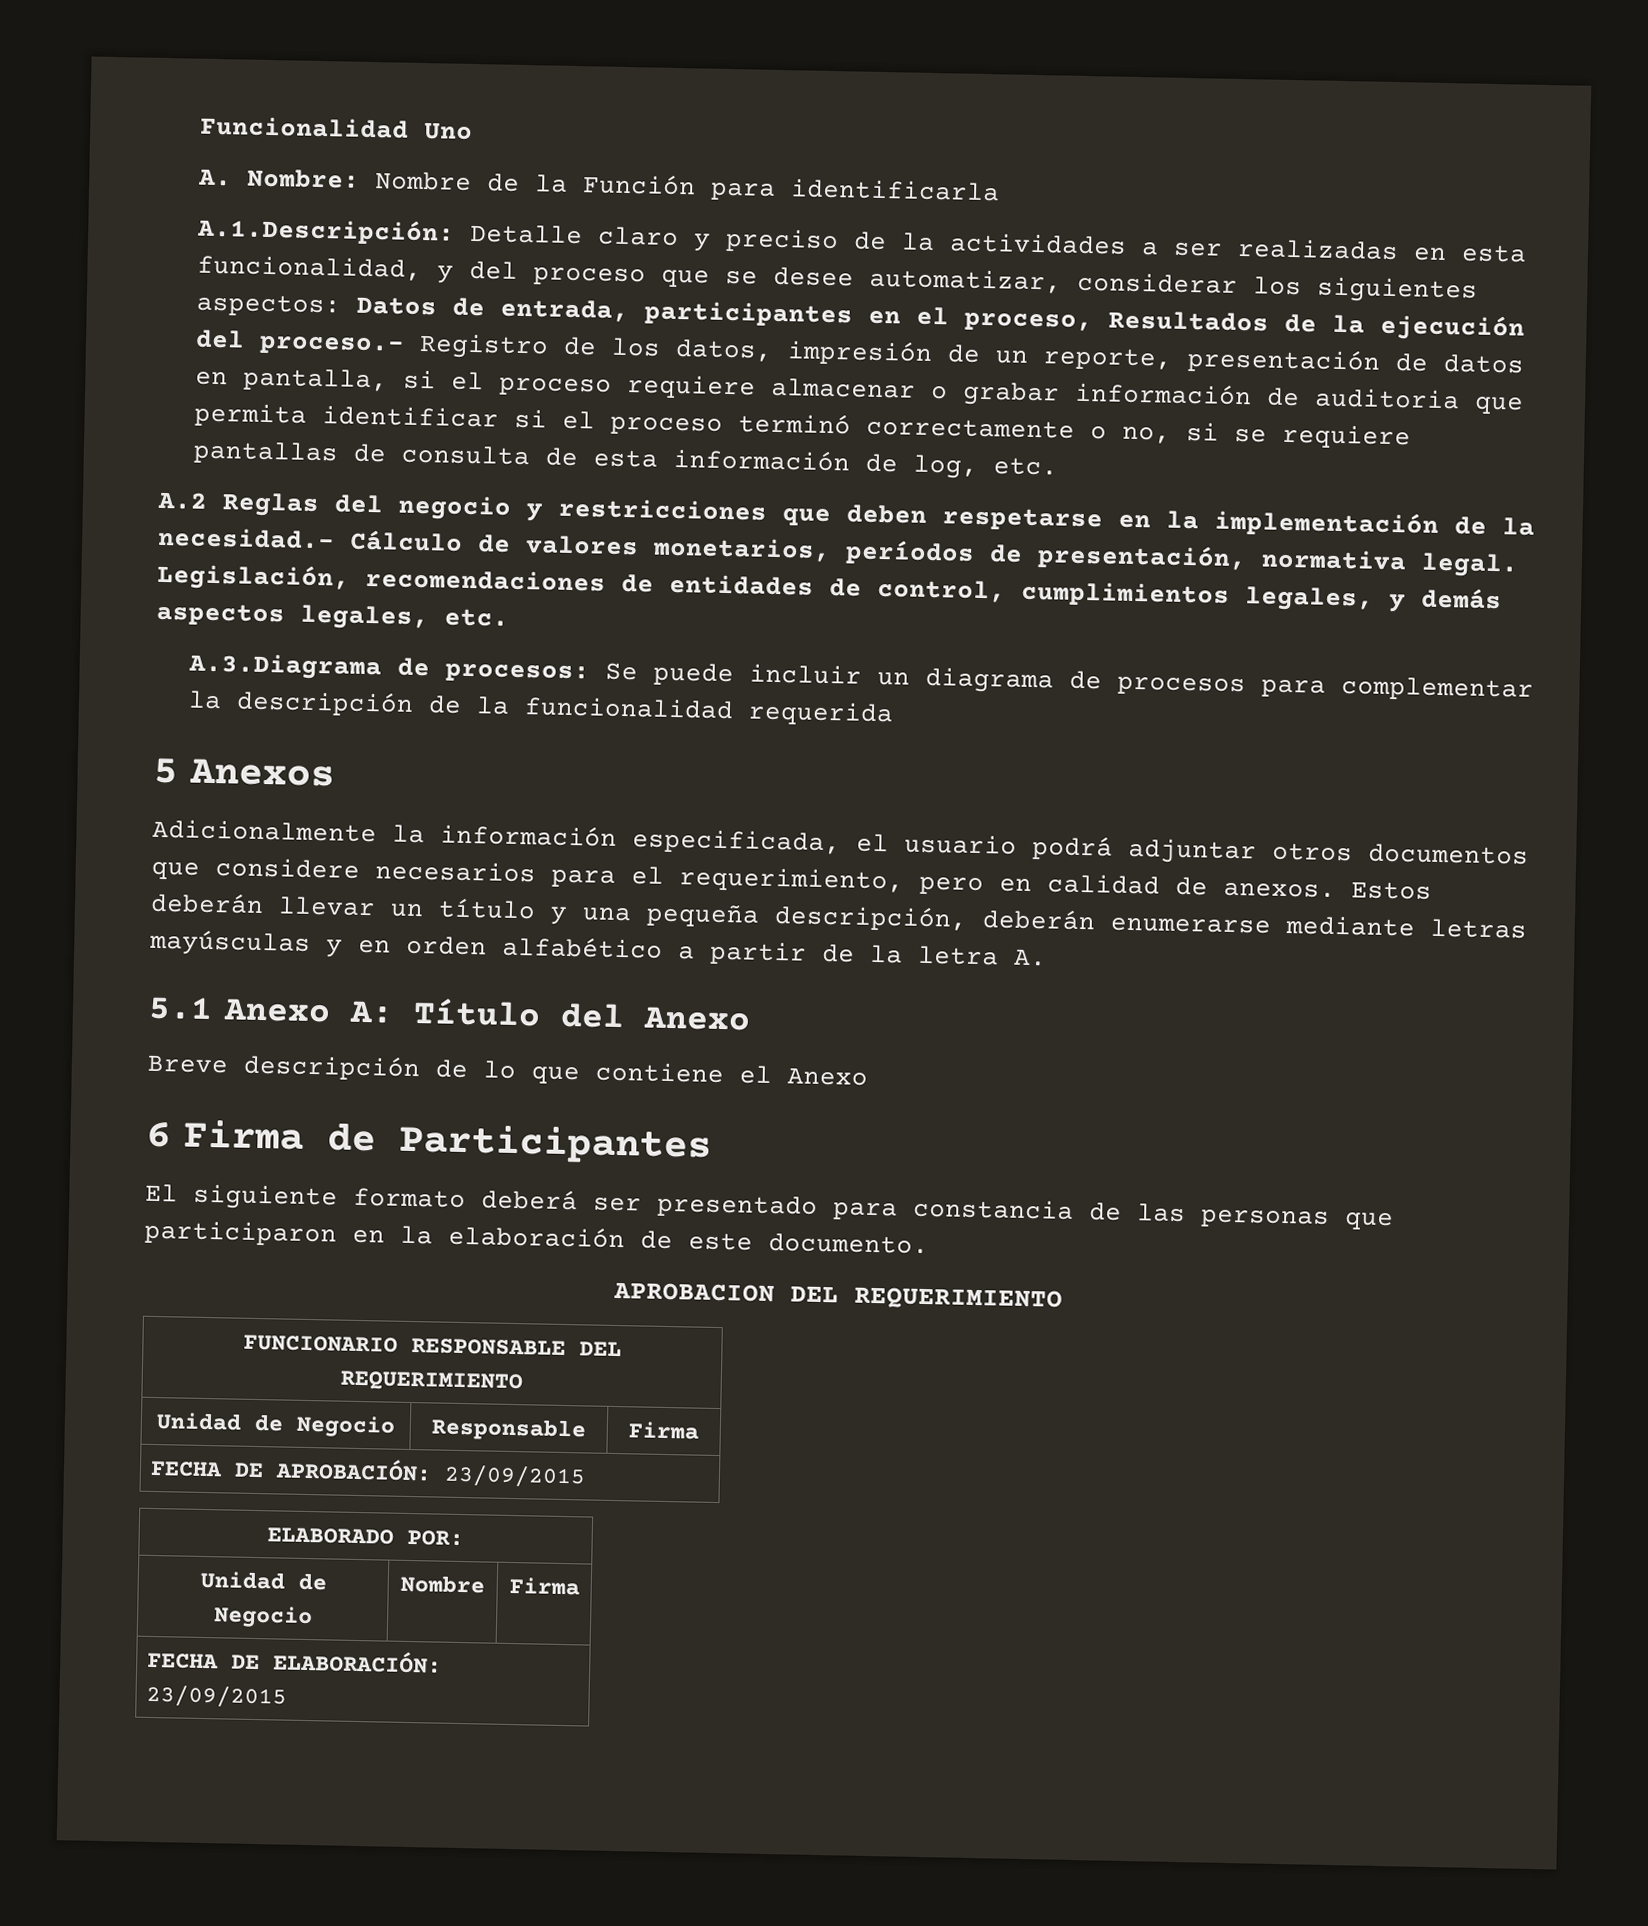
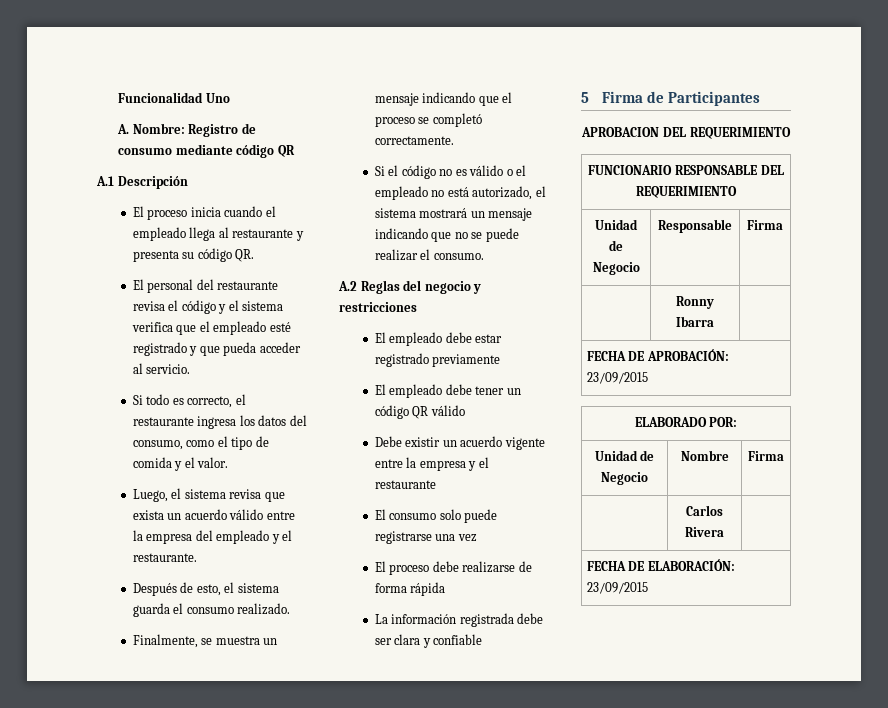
- A. Nombre: Nombre de la Función para identificarla
- A.1.Descripción: Detalle claro y preciso de la actividades a ser realizadas en esta funcionalidad, y del proceso que se desee automatizar, considerar los siguientes aspectos: Datos de entrada, participantes en el proceso, Resultados de la ejecución del proceso.- Registro de los datos, impresión de un reporte, presentación de datos en pantalla, si el proceso requiere almacenar o grabar información de auditoria que permita identificar si el proceso terminó correctamente o no, si se requiere pantallas de consulta de esta información de log, etc.
+ A. Nombre: Registro de consumo mediante código QR
+ A.1 Descripción
+ El proceso inicia cuando el empleado llega al restaurante y presenta su código QR.
+ El personal del restaurante revisa el código y el sistema verifica que el empleado esté registrado y que pueda acceder al servicio.
+ Si todo es correcto, el restaurante ingresa los datos del consumo, como el tipo de comida y el valor.
+ Luego, el sistema revisa que exista un acuerdo válido entre la empresa del empleado y el restaurante.
+ Después de esto, el sistema guarda el consumo realizado.
+ Finalmente, se muestra un mensaje indicando que el proceso se completó correctamente.
+ Si el código no es válido o el empleado no está autorizado, el sistema mostrará un mensaje indicando que no se puede realizar el consumo.
- A.2 Reglas del negocio y restricciones que deben respetarse en la implementación de la necesidad.- Cálculo de valores monetarios, períodos de presentación, normativa legal. Legislación, recomendaciones de entidades de control, cumplimientos legales, y demás aspectos legales, etc.
- A.3.Diagrama de procesos: Se puede incluir un diagrama de procesos para complementar la descripción de la funcionalidad requerida
- 5 Anexos
- Adicionalmente la información especificada, el usuario podrá adjuntar otros documentos que considere necesarios para el requerimiento, pero en calidad de anexos. Estos deberán llevar un título y una pequeña descripción, deberán enumerarse mediante letras mayúsculas y en orden alfabético a partir de la letra A.
- 5.1 Anexo A: Título del Anexo
- Breve descripción de lo que contiene el Anexo
- 6 Firma de Participantes
- El siguiente formato deberá ser presentado para constancia de las personas que participaron en la elaboración de este documento.
+ A.2 Reglas del negocio y restricciones
+ El empleado debe estar registrado previamente
+ El empleado debe tener un código QR válido
+ Debe existir un acuerdo vigente entre la empresa y el restaurante
+ El consumo solo puede registrarse una vez
+ El proceso debe realizarse de forma rápida
+ La información registrada debe ser clara y confiable
+ 5 Firma de Participantes
+ | Ronny Ibarra |
+ | Carlos Rivera |

